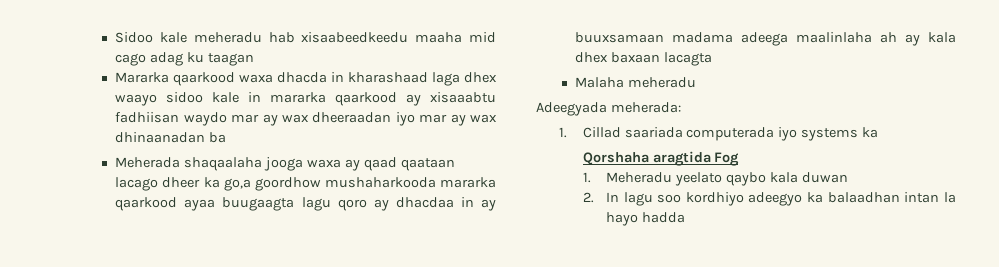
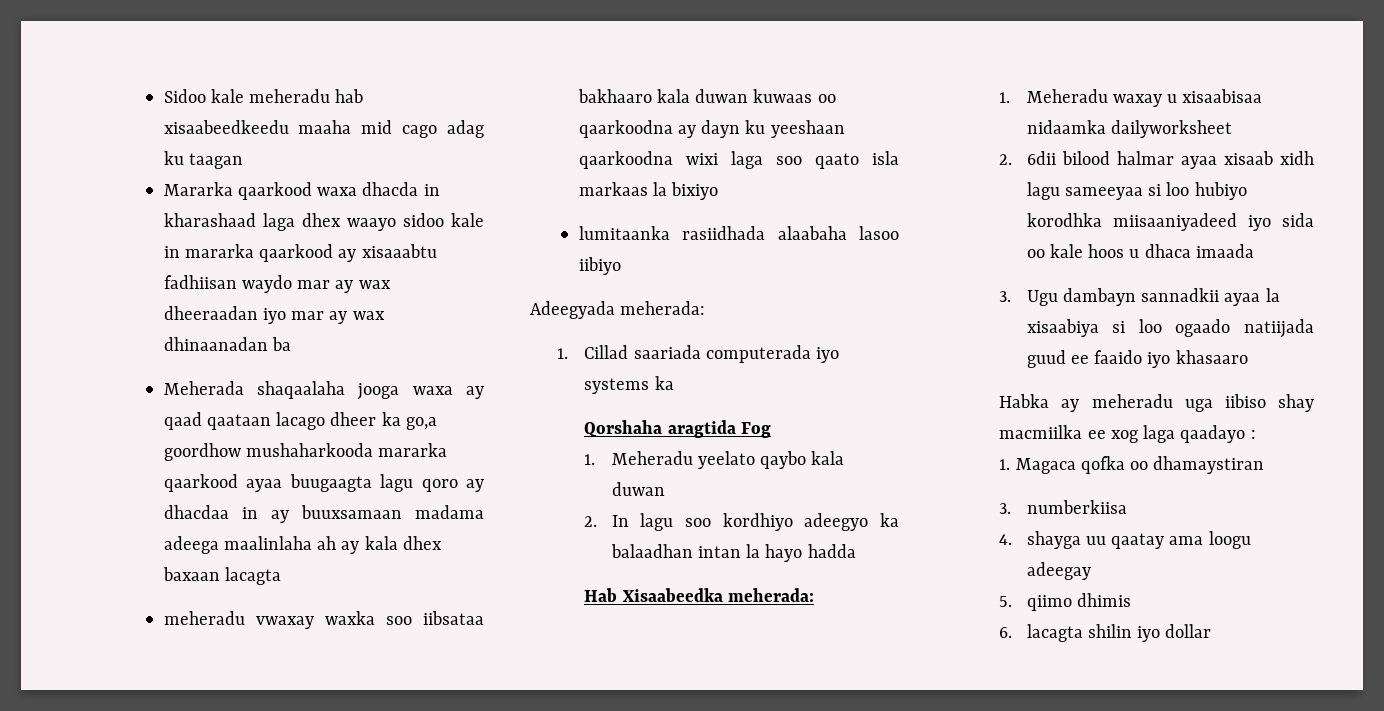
- Malaha meheradu
+ meheradu vwaxay waxka soo iibsataa bakhaaro kala duwan kuwaas oo qaarkoodna ay dayn ku yeeshaan qaarkoodna wixi laga soo qaato isla markaas la bixiyo
+ lumitaanka rasiidhada alaabaha lasoo iibiyo
+ Hab Xisaabeedka meherada:
+ 1. Meheradu waxay u xisaabisaa nidaamka dailyworksheet
+ 2. 6dii bilood halmar ayaa xisaab xidh lagu sameeyaa si loo hubiyo korodhka miisaaniyadeed iyo sida oo kale hoos u dhaca imaada
+ 3. Ugu dambayn sannadkii ayaa la xisaabiya si loo ogaado natiijada guud ee faaido iyo khasaaro
+ Habka ay meheradu uga iibiso shay macmiilka ee xog laga qaadayo :
+ 1. Magaca qofka oo dhamaystiran
+ 3. numberkiisa
+ 4. shayga uu qaatay ama loogu adeegay
+ 5. qiimo dhimis
+ 6. lacagta shilin iyo dollar

